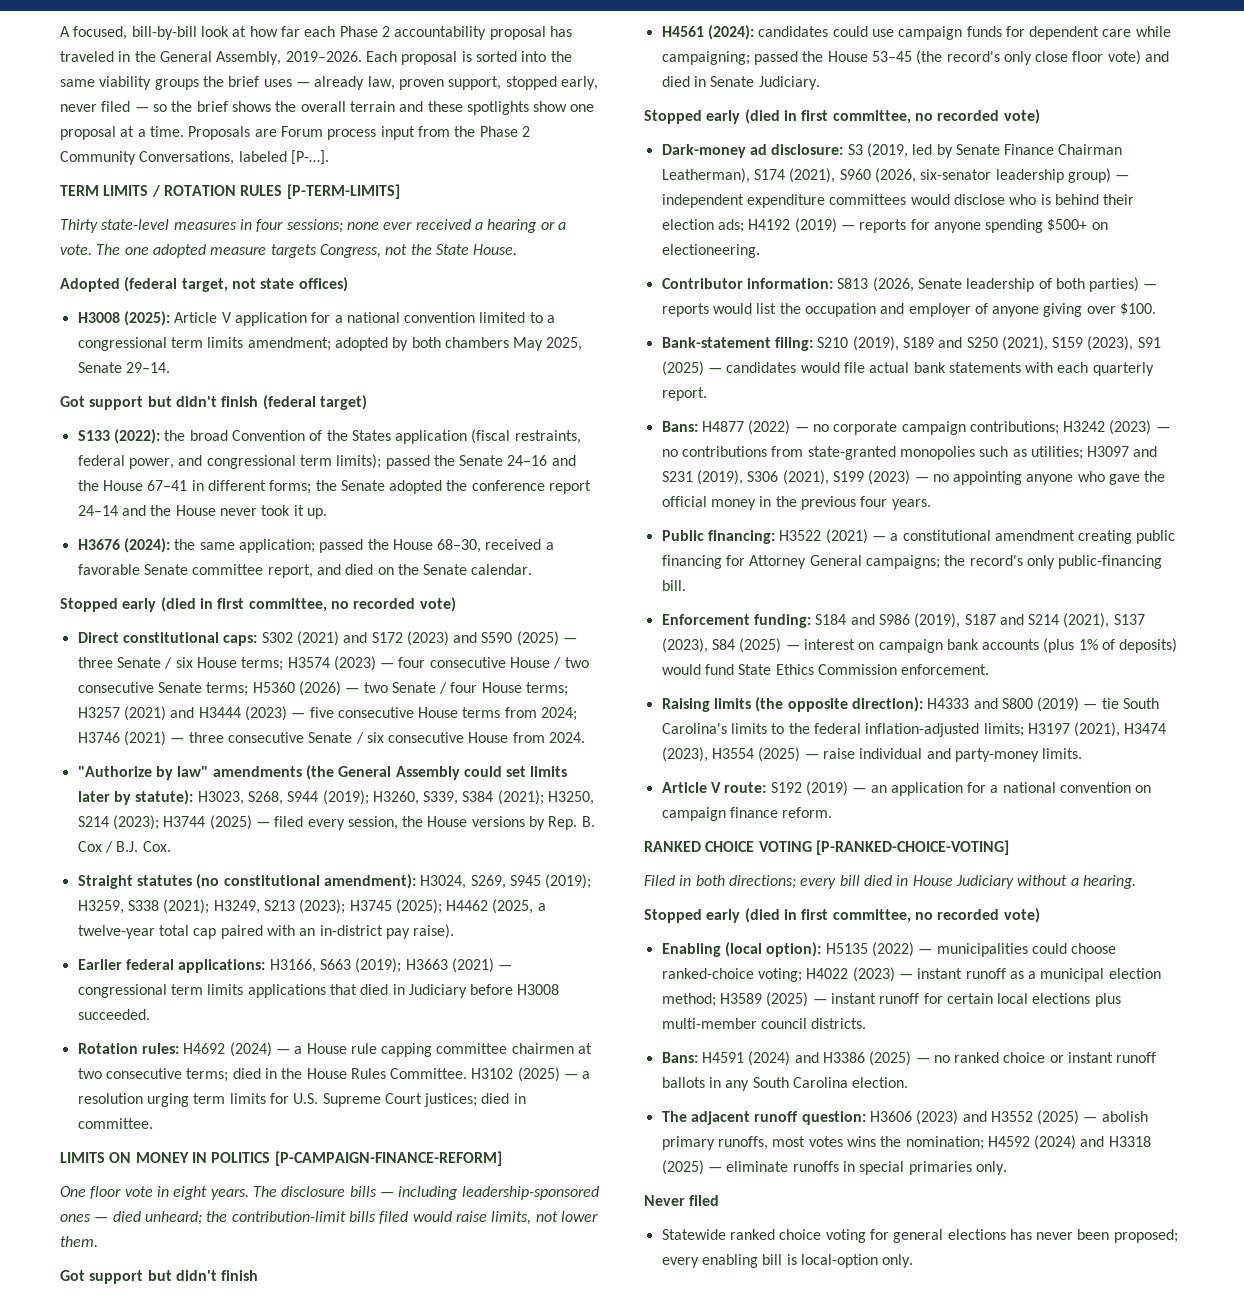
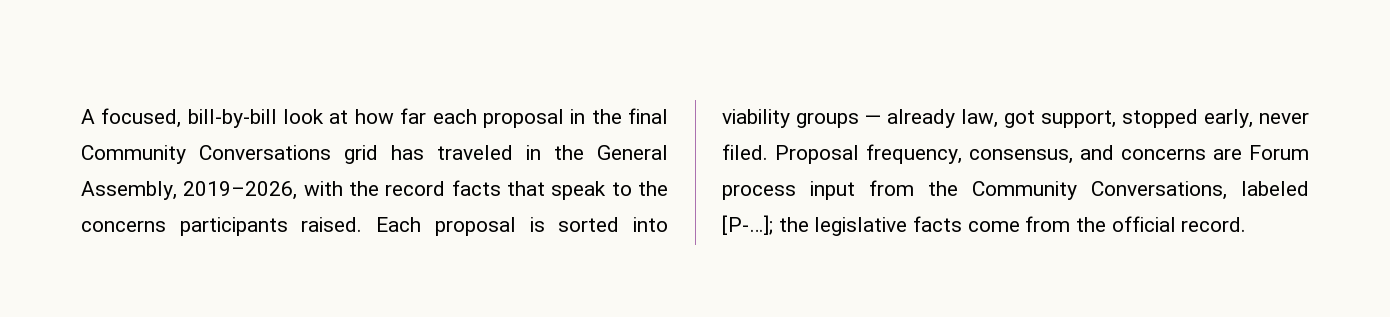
- A focused, bill-by-bill look at how far each Phase 2 accountability proposal has traveled in the General Assembly, 2019–2026.
+ A focused, bill-by-bill look at how far each proposal in the final Community Conversations grid has traveled in the General Assembly, 2019–2026, with the record facts that speak to the concerns participants raised.
- Each proposal is sorted into the same viability groups the brief uses — already law, proven support, stopped early, never filed — so the brief shows the overall terrain and these spotlights show one proposal at a time. Proposals are Forum process input from the Phase 2 Community Conversations, labeled [P-…].
- TERM LIMITS / ROTATION RULES [P-TERM-LIMITS]
- Thirty state-level measures in four sessions; none ever received a hearing or a vote. The one adopted measure targets Congress, not the State House.
- Adopted (federal target, not state offices)
- H3008 (2025): Article V application for a national convention limited to a congressional term limits amendment; adopted by both chambers May 2025, Senate 29–14.
- Got support but didn't finish (federal target)
- S133 (2022): the broad Convention of the States application (fiscal restraints, federal power, and congressional term limits); passed the Senate 24–16 and the House 67–41 in different forms; the Senate adopted the conference report 24–14 and the House never took it up.
- H3676 (2024): the same application; passed the House 68–30, received a favorable Senate committee report, and died on the Senate calendar.
- Stopped early (died in first committee, no recorded vote)
- Direct constitutional caps: S302 (2021) and S172 (2023) and S590 (2025) — three Senate / six House terms; H3574 (2023) — four consecutive House / two consecutive Senate terms; H5360 (2026) — two Senate / four House terms; H3257 (2021) and H3444 (2023) — five consecutive House terms from 2024; H3746 (2021) — three consecutive Senate / six consecutive House from 2024.
- "Authorize by law" amendments (the General Assembly could set limits later by statute): H3023, S268, S944 (2019); H3260, S339, S384 (2021); H3250, S214 (2023); H3744 (2025) — filed every session, the House versions by Rep. B. Cox / B.J. Cox.
- Straight statutes (no constitutional amendment): H3024, S269, S945 (2019); H3259, S338 (2021); H3249, S213 (2023); H3745 (2025); H4462 (2025, a twelve-year total cap paired with an in-district pay raise).
- Earlier federal applications: H3166, S663 (2019); H3663 (2021) — congressional term limits applications that died in Judiciary before H3008 succeeded.
- Rotation rules: H4692 (2024) — a House rule capping committee chairmen at two consecutive terms; died in the House Rules Committee. H3102 (2025) — a resolution urging term limits for U.S. Supreme Court justices; died in committee.
- LIMITS ON MONEY IN POLITICS [P-CAMPAIGN-FINANCE-REFORM]
- One floor vote in eight years. The disclosure bills — including leadership-sponsored ones — died unheard; the contribution-limit bills filed would raise limits, not lower them.
- Got support but didn't finish
- H4561 (2024): candidates could use campaign funds for dependent care while campaigning; passed the House 53–45 (the record's only close floor vote) and died in Senate Judiciary.
- Stopped early (died in first committee, no recorded vote)
- Dark-money ad disclosure: S3 (2019, led by Senate Finance Chairman Leatherman), S174 (2021), S960 (2026, six-senator leadership group) — independent expenditure committees would disclose who is behind their election ads; H4192 (2019) — reports for anyone spending $500+ on electioneering.
- Contributor information: S813 (2026, Senate leadership of both parties) — reports would list the occupation and employer of anyone giving over $100.
- Bank-statement filing: S210 (2019), S189 and S250 (2021), S159 (2023), S91 (2025) — candidates would file actual bank statements with each quarterly report.
- Bans: H4877 (2022) — no corporate campaign contributions; H3242 (2023) — no contributions from state-granted monopolies such as utilities; H3097 and S231 (2019), S306 (2021), S199 (2023) — no appointing anyone who gave the official money in the previous four years.
- Public financing: H3522 (2021) — a constitutional amendment creating public financing for Attorney General campaigns; the record's only public-financing bill.
- Enforcement funding: S184 and S986 (2019), S187 and S214 (2021), S137 (2023), S84 (2025) — interest on campaign bank accounts (plus 1% of deposits) would fund State Ethics Commission enforcement.
- Raising limits (the opposite direction): H4333 and S800 (2019) — tie South Carolina's limits to the federal inflation-adjusted limits; H3197 (2021), H3474 (2023), H3554 (2025) — raise individual and party-money limits.
- Article V route: S192 (2019) — an application for a national convention on campaign finance reform.
- RANKED CHOICE VOTING [P-RANKED-CHOICE-VOTING]
- Filed in both directions; every bill died in House Judiciary without a hearing.
- Stopped early (died in first committee, no recorded vote)
- Enabling (local option): H5135 (2022) — municipalities could choose ranked-choice voting; H4022 (2023) — instant runoff as a municipal election method; H3589 (2025) — instant runoff for certain local elections plus multi-member council districts.
- Bans: H4591 (2024) and H3386 (2025) — no ranked choice or instant runoff ballots in any South Carolina election.
- The adjacent runoff question: H3606 (2023) and H3552 (2025) — abolish primary runoffs, most votes wins the nomination; H4592 (2024) and H3318 (2025) — eliminate runoffs in special primaries only.
- Never filed
- Statewide ranked choice voting for general elections has never been proposed; every enabling bill is local-option only.
+ Each proposal is sorted into viability groups — already law, got support, stopped early, never filed. Proposal frequency, consensus, and concerns are Forum process input from the Community Conversations, labeled [P-…]; the legislative facts come from the official record.

